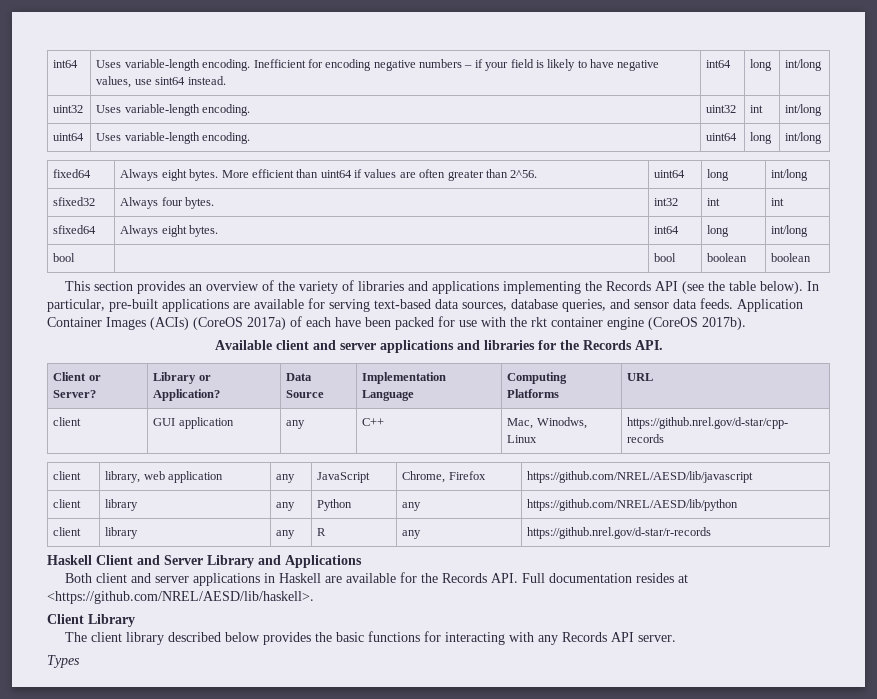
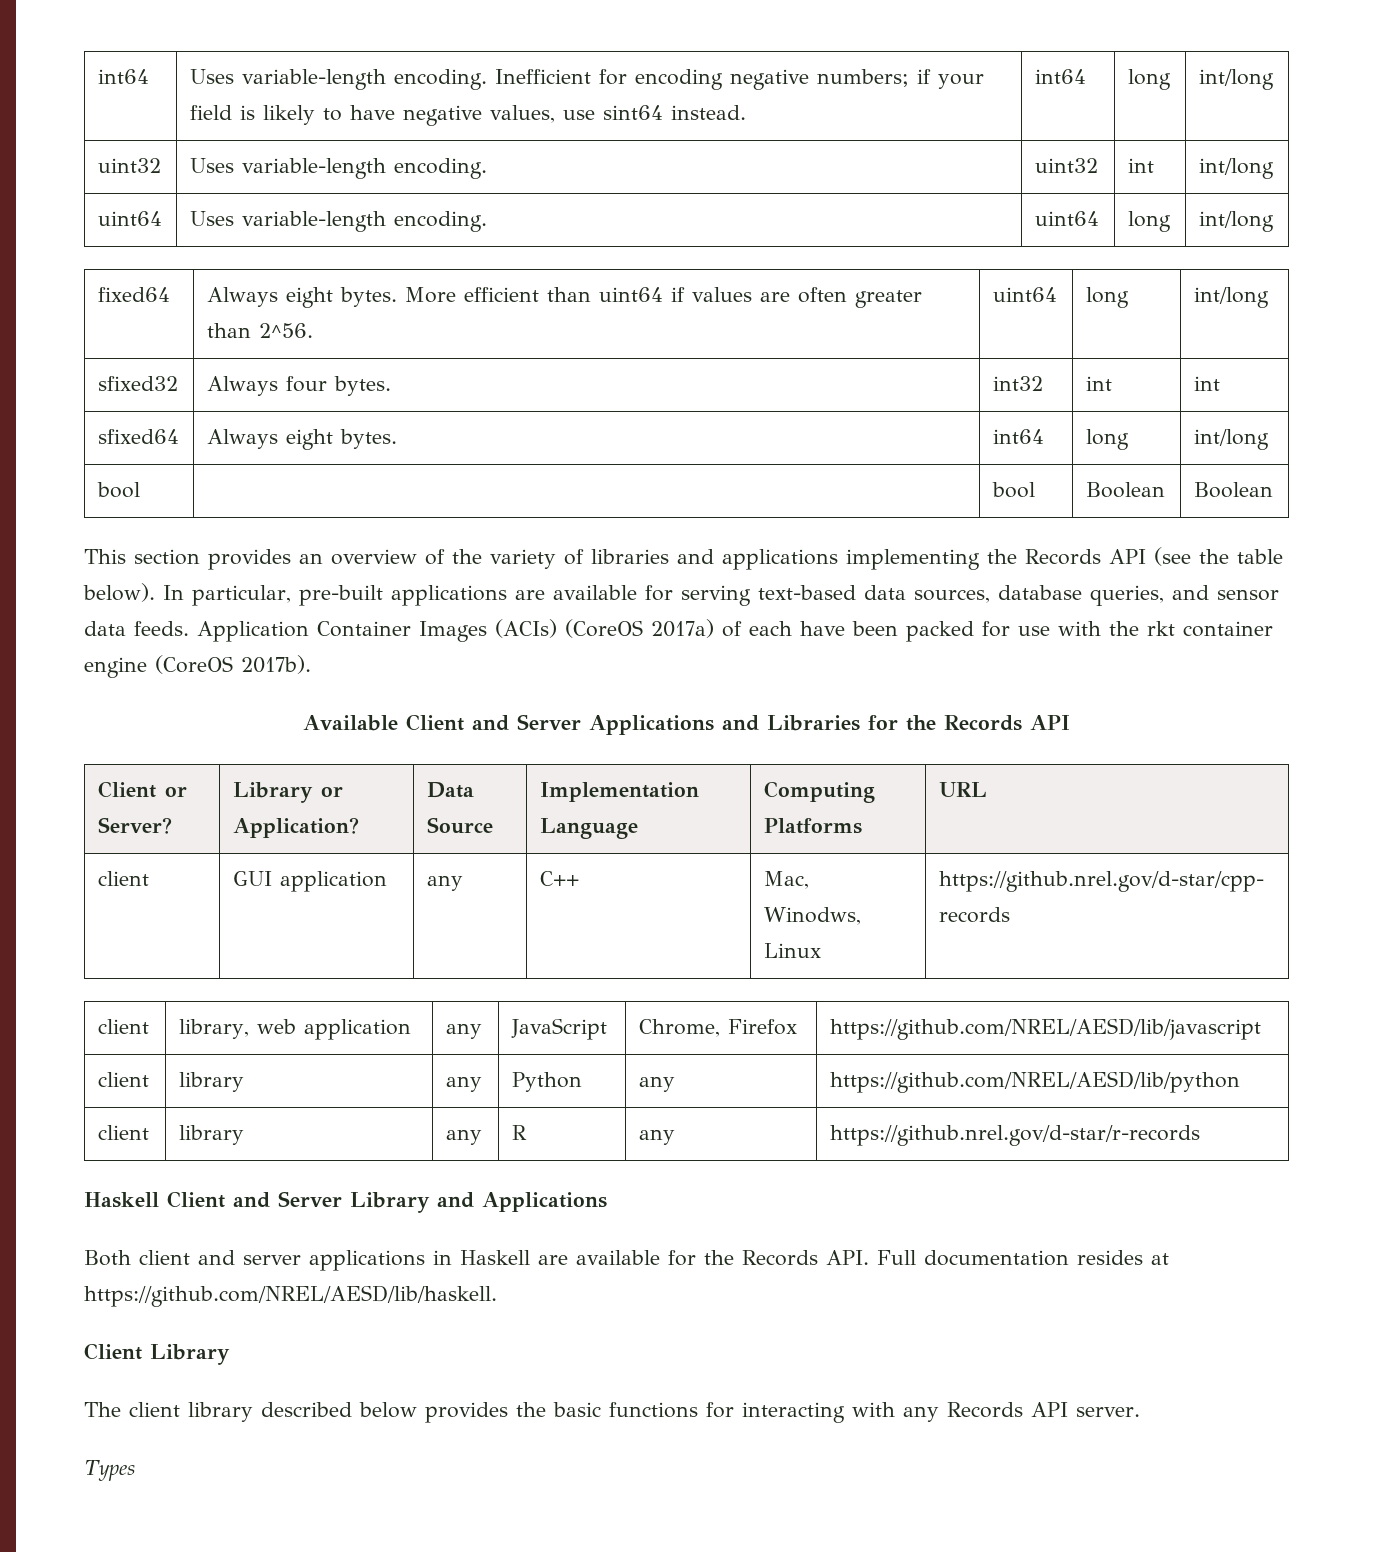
- int64 | Uses variable-length encoding. Inefficient for encoding negative numbers – if your field is likely to have negative values, use sint64 instead. | int64 | long | int/long
+ int64 | Uses variable-length encoding. Inefficient for encoding negative numbers; if your field is likely to have negative values, use sint64 instead. | int64 | long | int/long
- bool | | bool | boolean | boolean
+ bool | | bool | Boolean | Boolean
- Available client and server applications and libraries for the Records API.
+ Available Client and Server Applications and Libraries for the Records API
- Both client and server applications in Haskell are available for the Records API. Full documentation resides at <https://github.com/NREL/AESD/lib/haskell>.
+ Both client and server applications in Haskell are available for the Records API. Full documentation resides at https://github.com/NREL/AESD/lib/haskell.

